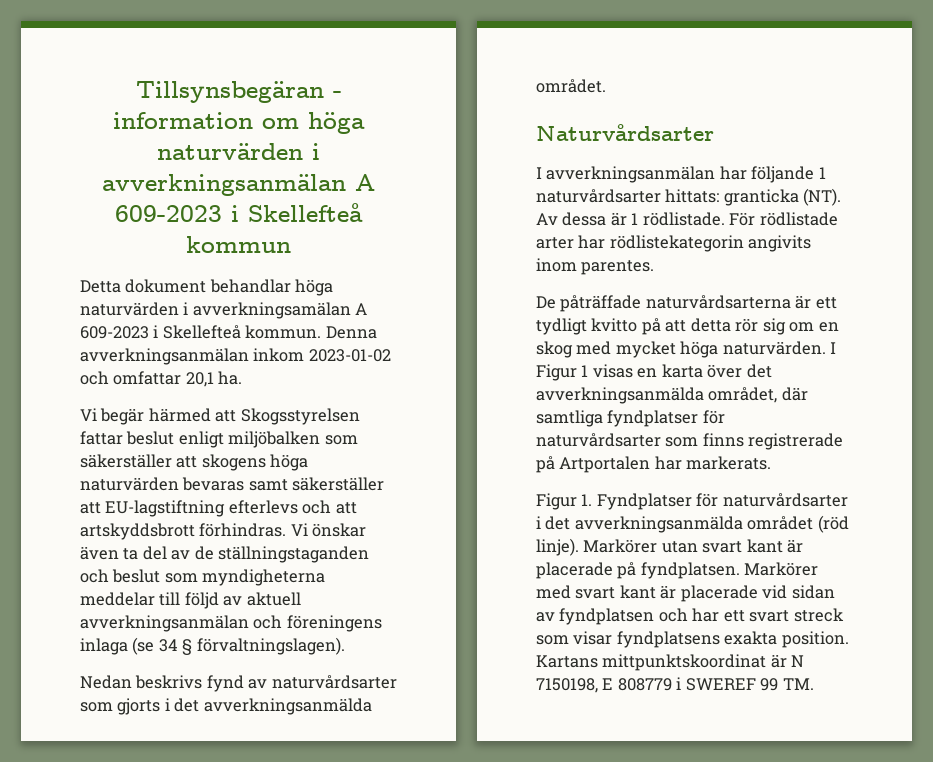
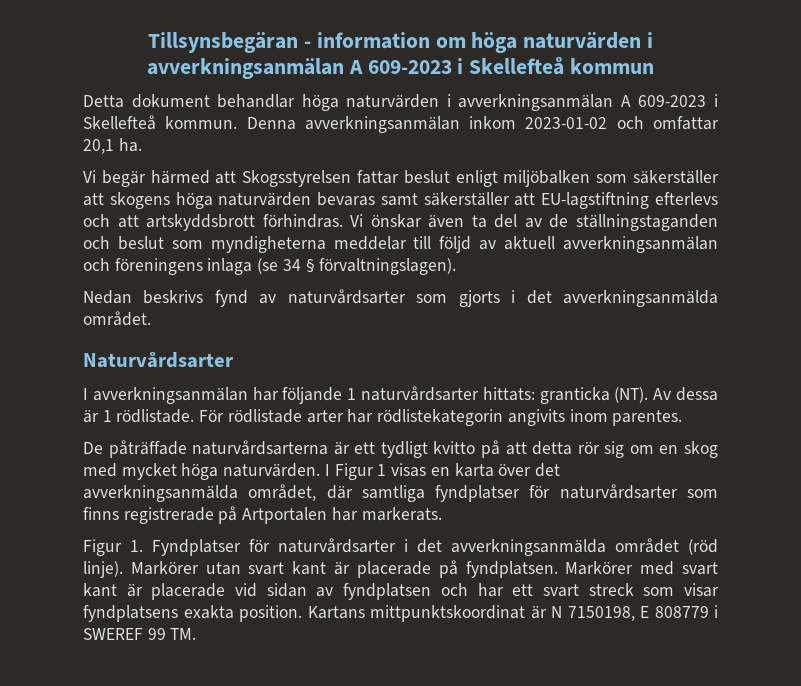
- Detta dokument behandlar höga naturvärden i avverkningsamälan A 609-2023 i Skellefteå kommun.
+ Detta dokument behandlar höga naturvärden i avverkningsanmälan A 609-2023 i Skellefteå kommun.

